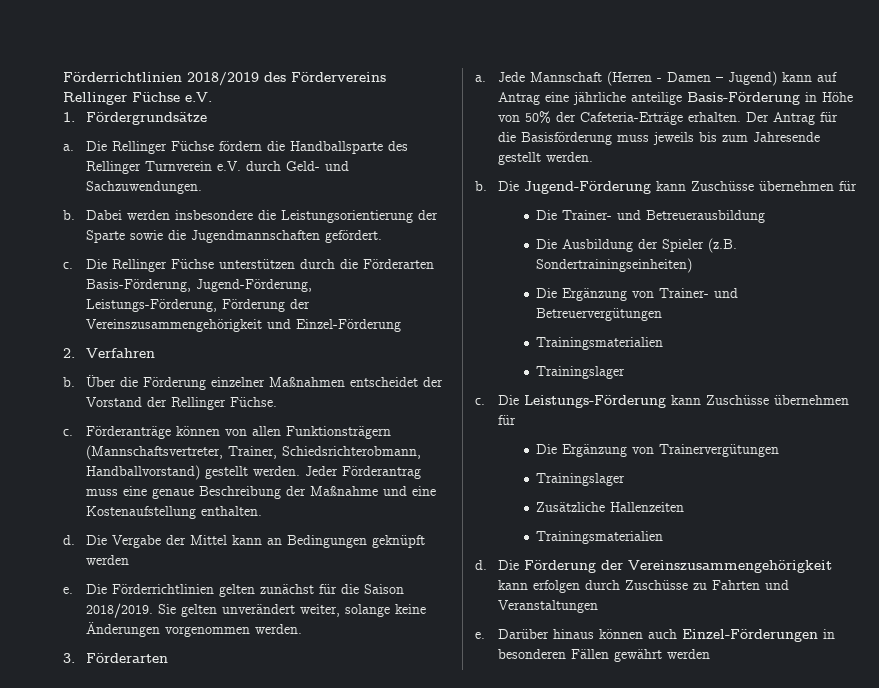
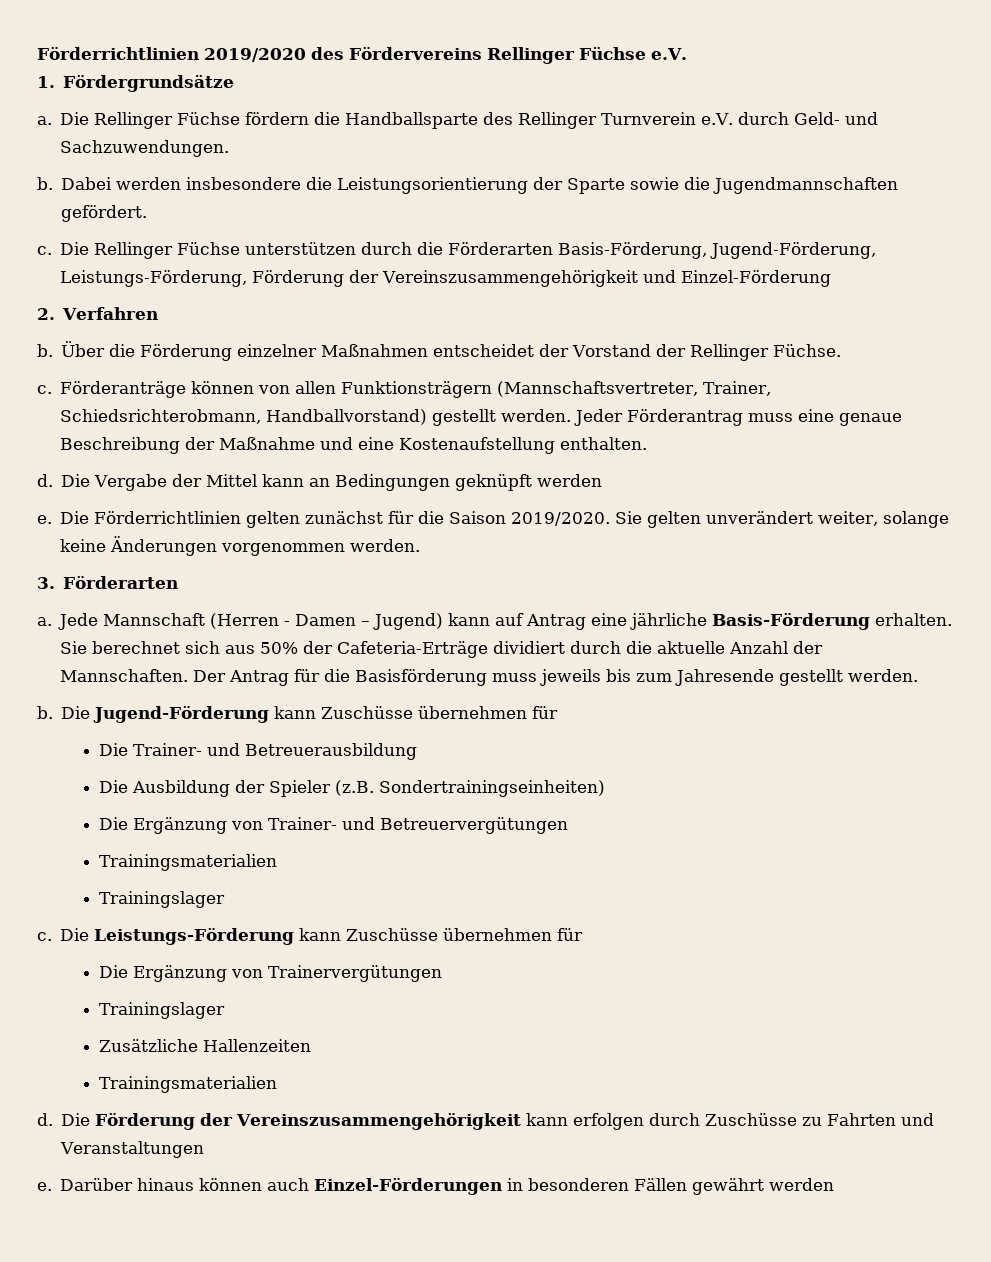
- Förderrichtlinien 2018/2019 des Fördervereins Rellinger Füchse e.V.
+ Förderrichtlinien 2019/2020 des Fördervereins Rellinger Füchse e.V.
- Die Förderrichtlinien gelten zunächst für die Saison 2018/2019.
+ Die Förderrichtlinien gelten zunächst für die Saison 2019/2020.
- Jede Mannschaft (Herren - Damen – Jugend) kann auf Antrag eine jährliche anteilige Basis-Förderung in Höhe von 50% der Cafeteria-Erträge erhalten.
+ Jede Mannschaft (Herren - Damen – Jugend) kann auf Antrag eine jährliche Basis-Förderung erhalten. Sie berechnet sich aus 50% der Cafeteria-Erträge dividiert durch die aktuelle Anzahl der Mannschaften.

